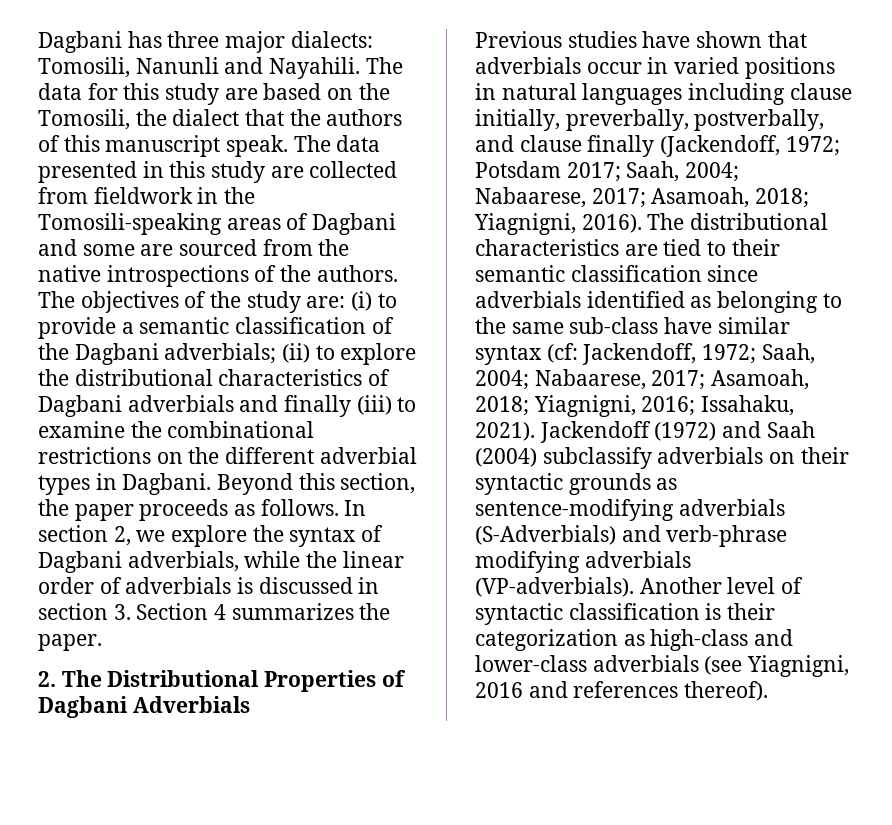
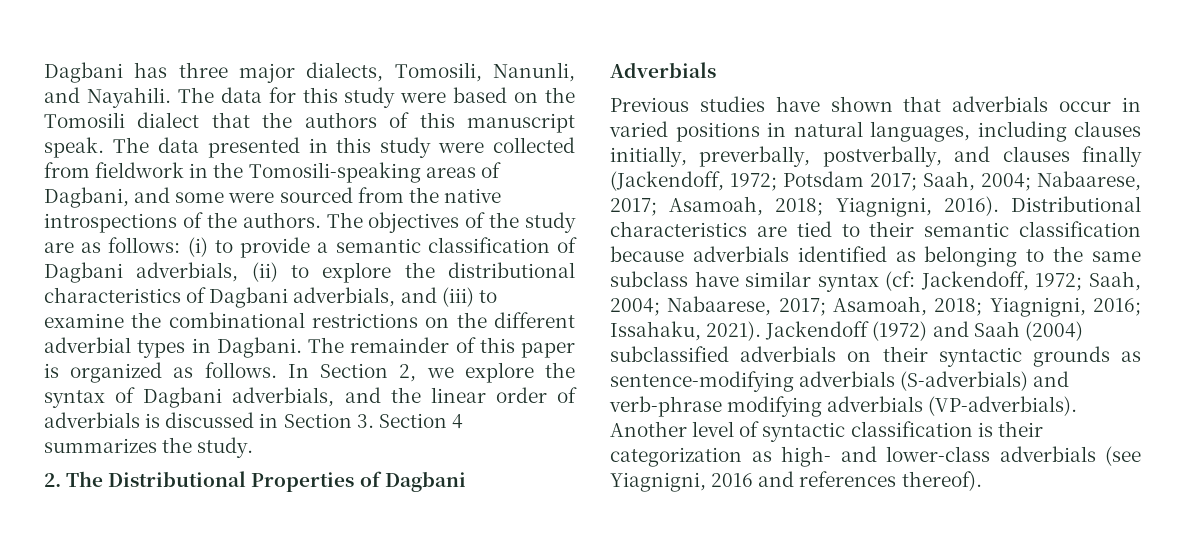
- Dagbani has three major dialects: Tomosili, Nanunli and Nayahili.
+ Dagbani has three major dialects, Tomosili, Nanunli, and Nayahili.
- The data for this study are based on the Tomosili, the dialect that the authors of this manuscript speak.
+ The data for this study were based on the Tomosili dialect that the authors of this manuscript speak.
- The data presented in this study are collected from fieldwork in the Tomosili-speaking areas of Dagbani and some are sourced from the native introspections of the authors.
+ The data presented in this study were collected from fieldwork in the Tomosili-speaking areas of Dagbani, and some were sourced from the native introspections of the authors.
- The objectives of the study are: (i) to provide a semantic classification of the Dagbani adverbials; (ii) to explore the distributional characteristics of Dagbani adverbials and finally (iii) to examine the combinational restrictions on the different adverbial types in Dagbani.
+ The objectives of the study are as follows: (i) to provide a semantic classification of Dagbani adverbials, (ii) to explore the distributional characteristics of Dagbani adverbials, and (iii) to examine the combinational restrictions on the different adverbial types in Dagbani.
- Beyond this section, the paper proceeds as follows.
+ The remainder of this paper is organized as follows.
- In section 2, we explore the syntax of Dagbani adverbials, while the linear order of adverbials is discussed in section 3. Section 4 summarizes the paper.
+ In Section 2, we explore the syntax of Dagbani adverbials, and the linear order of adverbials is discussed in Section 3. Section 4 summarizes the study.
- Previous studies have shown that adverbials occur in varied positions in natural languages including clause initially, preverbally, postverbally, and clause finally (Jackendoff, 1972; Potsdam 2017; Saah, 2004; Nabaarese, 2017; Asamoah, 2018; Yiagnigni, 2016).
+ Previous studies have shown that adverbials occur in varied positions in natural languages, including clauses initially, preverbally, postverbally, and clauses finally (Jackendoff, 1972; Potsdam 2017; Saah, 2004; Nabaarese, 2017; Asamoah, 2018; Yiagnigni, 2016).
- The distributional characteristics are tied to their semantic classification since adverbials identified as belonging to the same sub-class have similar syntax (cf: Jackendoff, 1972; Saah, 2004; Nabaarese, 2017; Asamoah, 2018; Yiagnigni, 2016; Issahaku, 2021).
+ Distributional characteristics are tied to their semantic classification because adverbials identified as belonging to the same subclass have similar syntax (cf: Jackendoff, 1972; Saah, 2004; Nabaarese, 2017; Asamoah, 2018; Yiagnigni, 2016; Issahaku, 2021).
- Jackendoff (1972) and Saah (2004) subclassify adverbials on their syntactic grounds as sentence-modifying adverbials (S-Adverbials) and verb-phrase modifying adverbials (VP-adverbials).
+ Jackendoff (1972) and Saah (2004) subclassified adverbials on their syntactic grounds as sentence-modifying adverbials (S-adverbials) and verb-phrase modifying adverbials (VP-adverbials).
- Another level of syntactic classification is their categorization as high-class and lower-class adverbials (see Yiagnigni, 2016 and references thereof).
+ Another level of syntactic classification is their categorization as high- and lower-class adverbials (see Yiagnigni, 2016 and references thereof).

